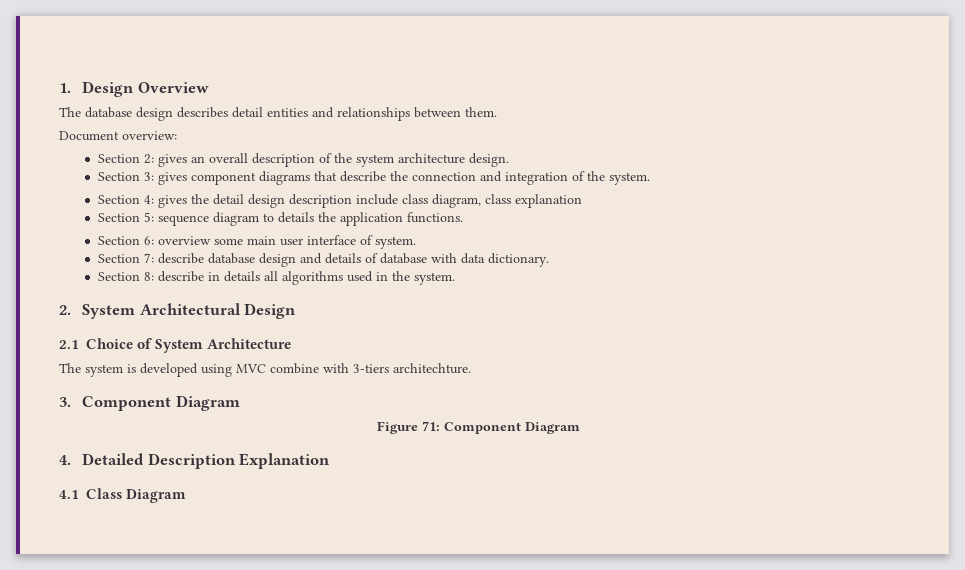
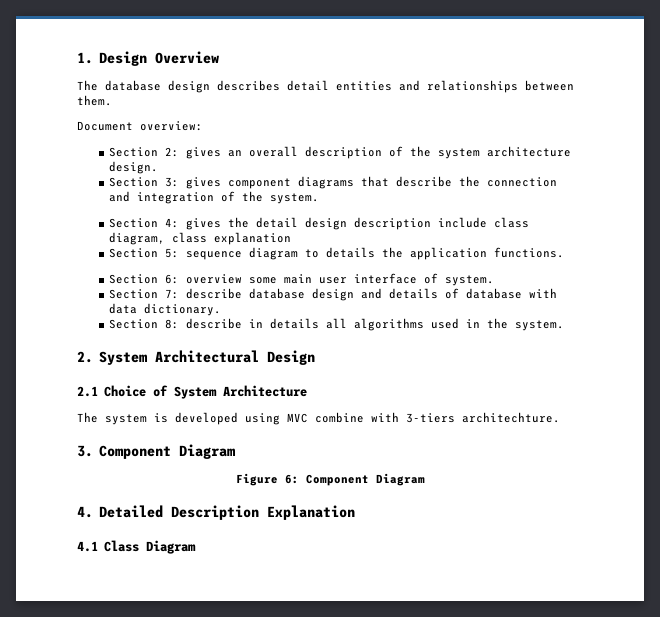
- Figure 71: Component Diagram
+ Figure 6: Component Diagram

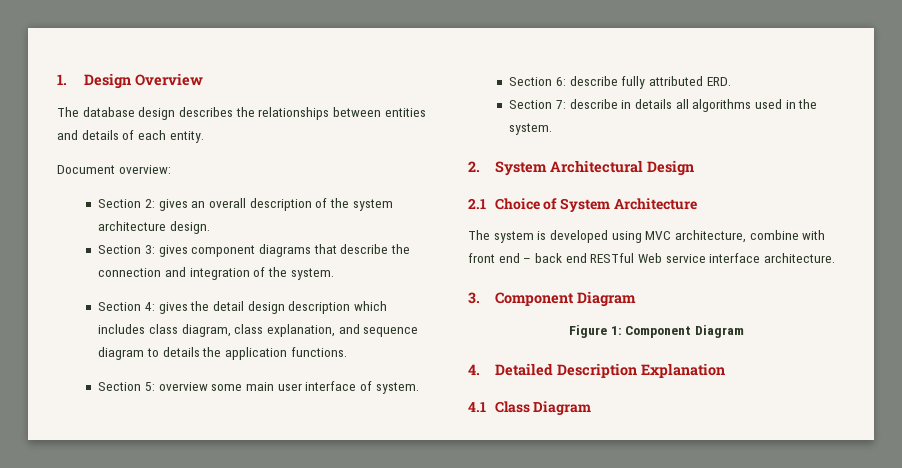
- The database design describes detail entities and relationships between them.
+ The database design describes the relationships between entities and details of each entity.
- Section 4: gives the detail design description include class diagram, class explanation
- Section 5: sequence diagram to details the application functions.
+ Section 4: gives the detail design description which includes class diagram, class explanation, and sequence diagram to details the application functions.
- Section 6: overview some main user interface of system.
+ Section 5: overview some main user interface of system.
- Section 7: describe database design and details of database with data dictionary.
- Section 8: describe in details all algorithms used in the system.
+ Section 6: describe fully attributed ERD.
+ Section 7: describe in details all algorithms used in the system.
- The system is developed using MVC combine with 3-tiers architechture.
+ The system is developed using MVC architecture, combine with front end – back end RESTful Web service interface architecture.
- Figure 6: Component Diagram
+ Figure 1: Component Diagram

